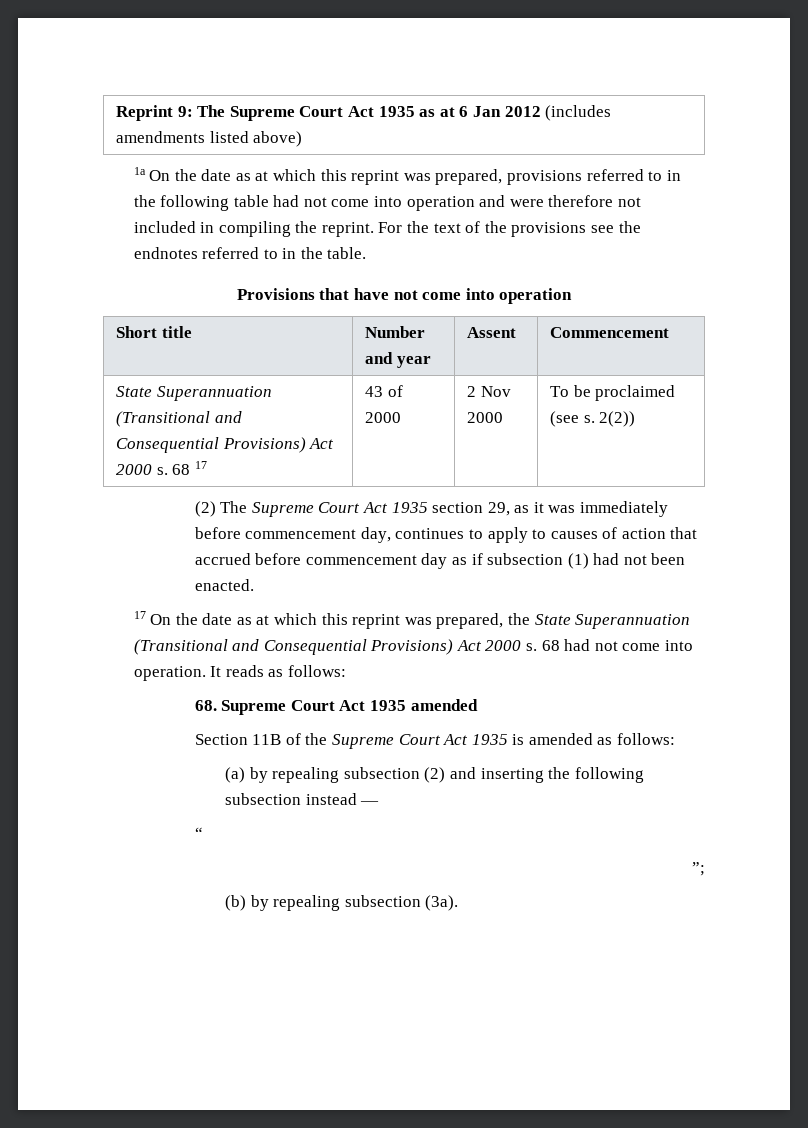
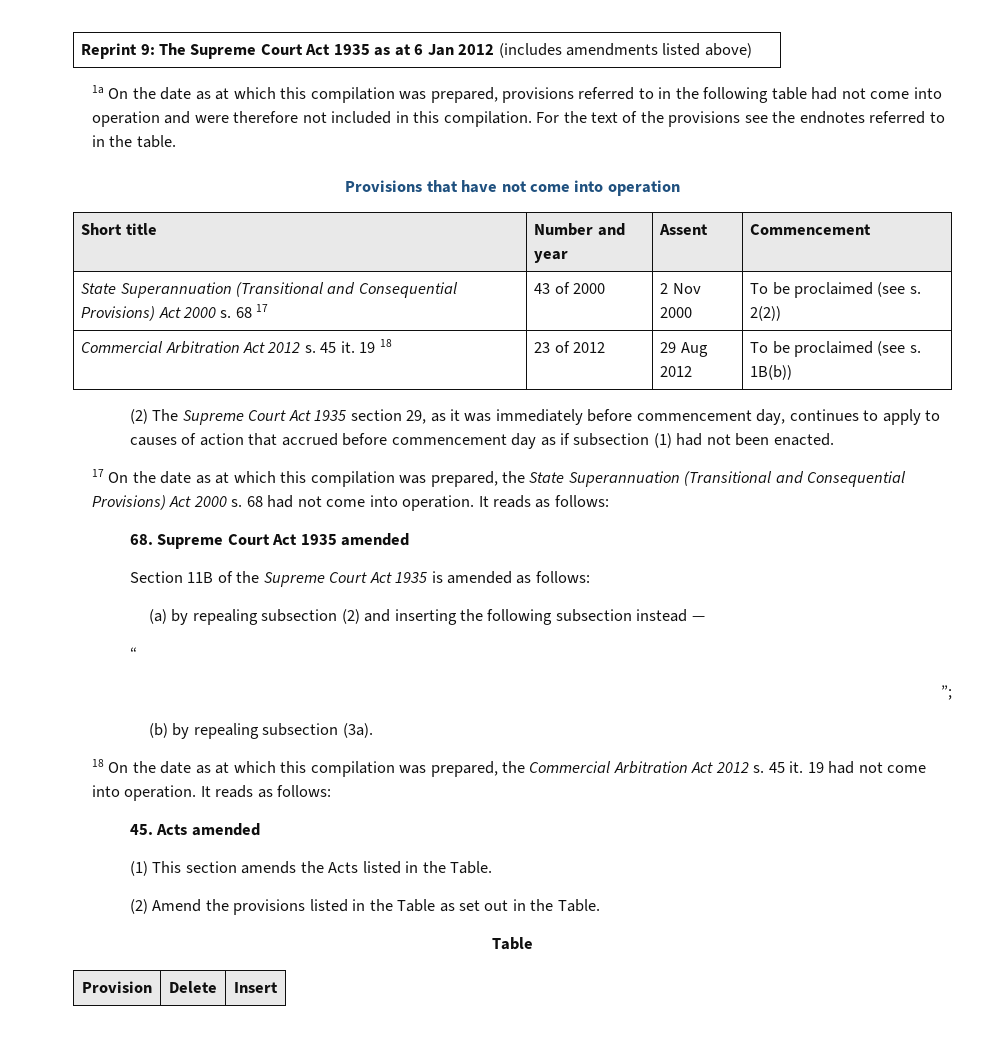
- 1a On the date as at which this reprint was prepared, provisions referred to in the following table had not come into operation and were therefore not included in compiling the reprint.
+ 1a On the date as at which this compilation was prepared, provisions referred to in the following table had not come into operation and were therefore not included in this compilation.
+ Commercial Arbitration Act 2012 s. 45 it. 19 18 | 23 of 2012 | 29 Aug 2012 | To be proclaimed (see s. 1B(b))
- 17 On the date as at which this reprint was prepared, the State Superannuation (Transitional and Consequential Provisions) Act 2000 s.
+ 17 On the date as at which this compilation was prepared, the State Superannuation (Transitional and Consequential Provisions) Act 2000 s.
+ 18 On the date as at which this compilation was prepared, the Commercial Arbitration Act 2012 s. 45 it. 19 had not come into operation. It reads as follows:
+ 45. Acts amended
+ (1) This section amends the Acts listed in the Table.
+ (2) Amend the provisions listed in the Table as set out in the Table.
+ Table
+ Provision | Delete | Insert

